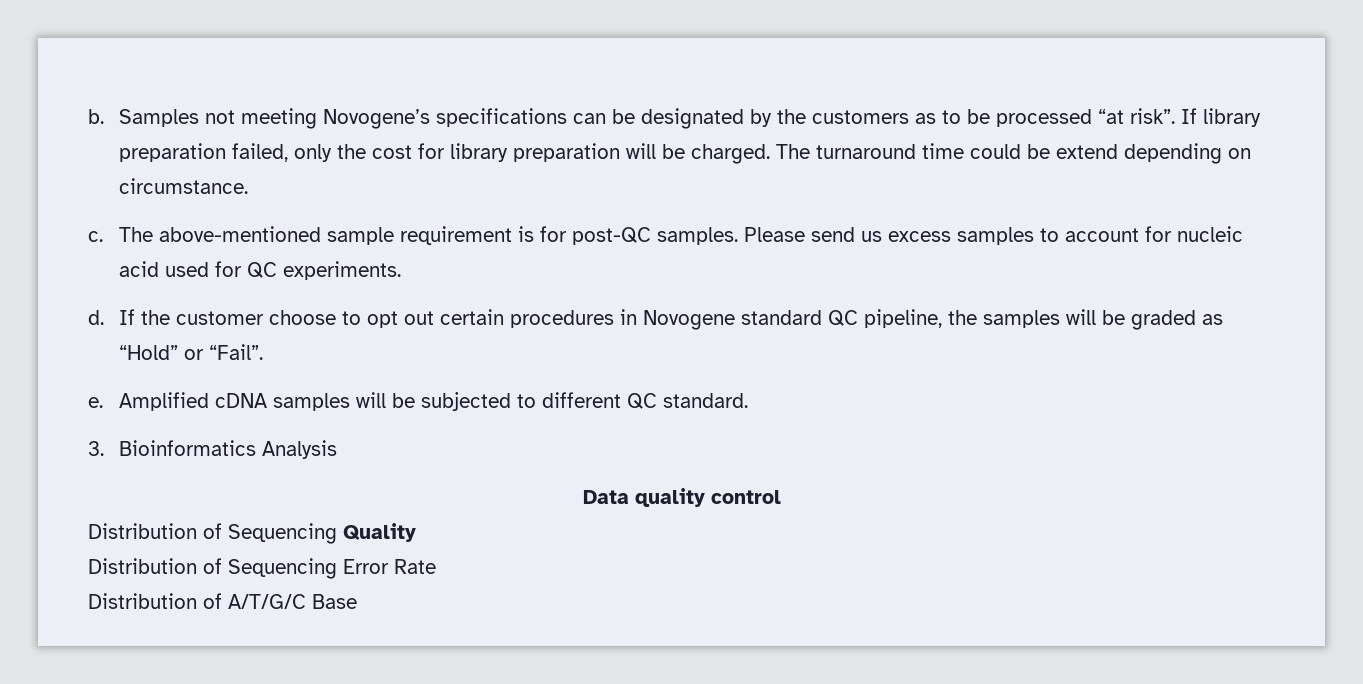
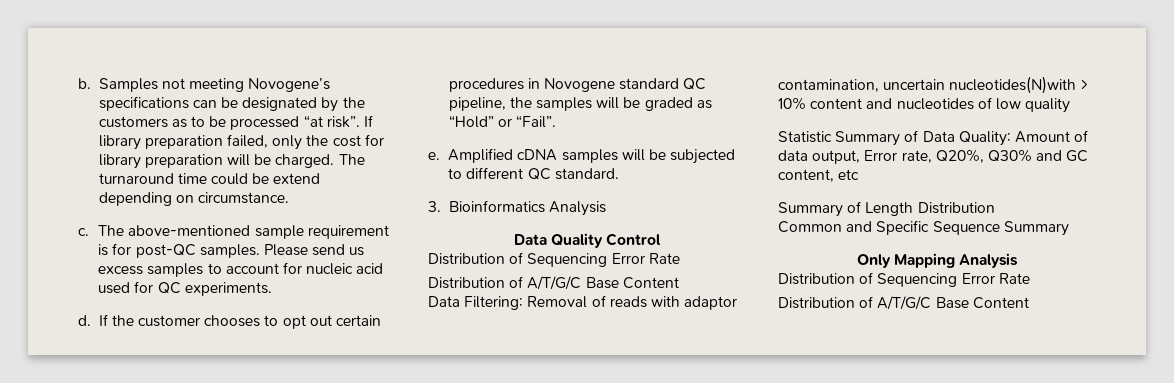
- If the customer choose to opt out certain procedures in Novogene standard QC pipeline, the samples will be graded as “Hold” or “Fail”.
+ If the customer chooses to opt out certain procedures in Novogene standard QC pipeline, the samples will be graded as “Hold” or “Fail”.
- Data quality control
- Distribution of Sequencing Quality
+ Data Quality Control
  Distribution of Sequencing Error Rate
- Distribution of A/T/G/C Base
+ Distribution of A/T/G/C Base Content
+ Data Filtering: Removal of reads with adaptor contamination, uncertain nucleotides(N)with > 10% content and nucleotides of low quality
+ Statistic Summary of Data Quality: Amount of data output, Error rate, Q20%, Q30% and GC content, etc
+ Summary of Length Distribution
+ Common and Specific Sequence Summary
+ Only Mapping Analysis
+ Distribution of Sequencing Error Rate
+ Distribution of A/T/G/C Base Content

